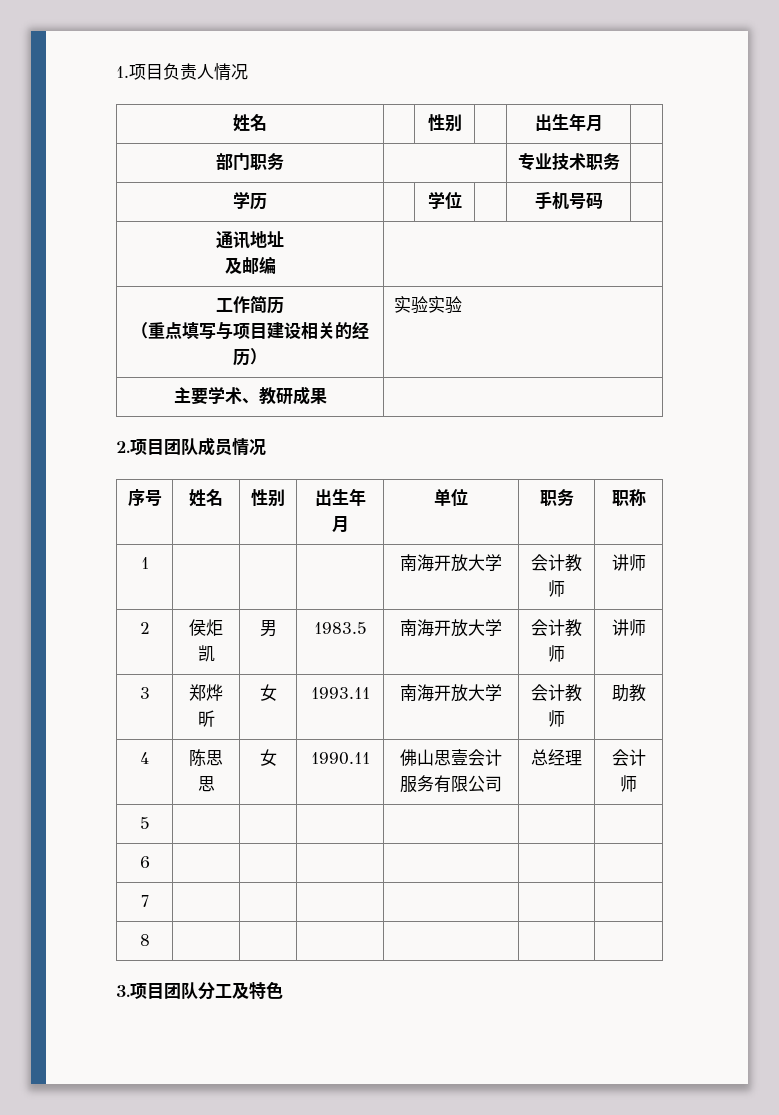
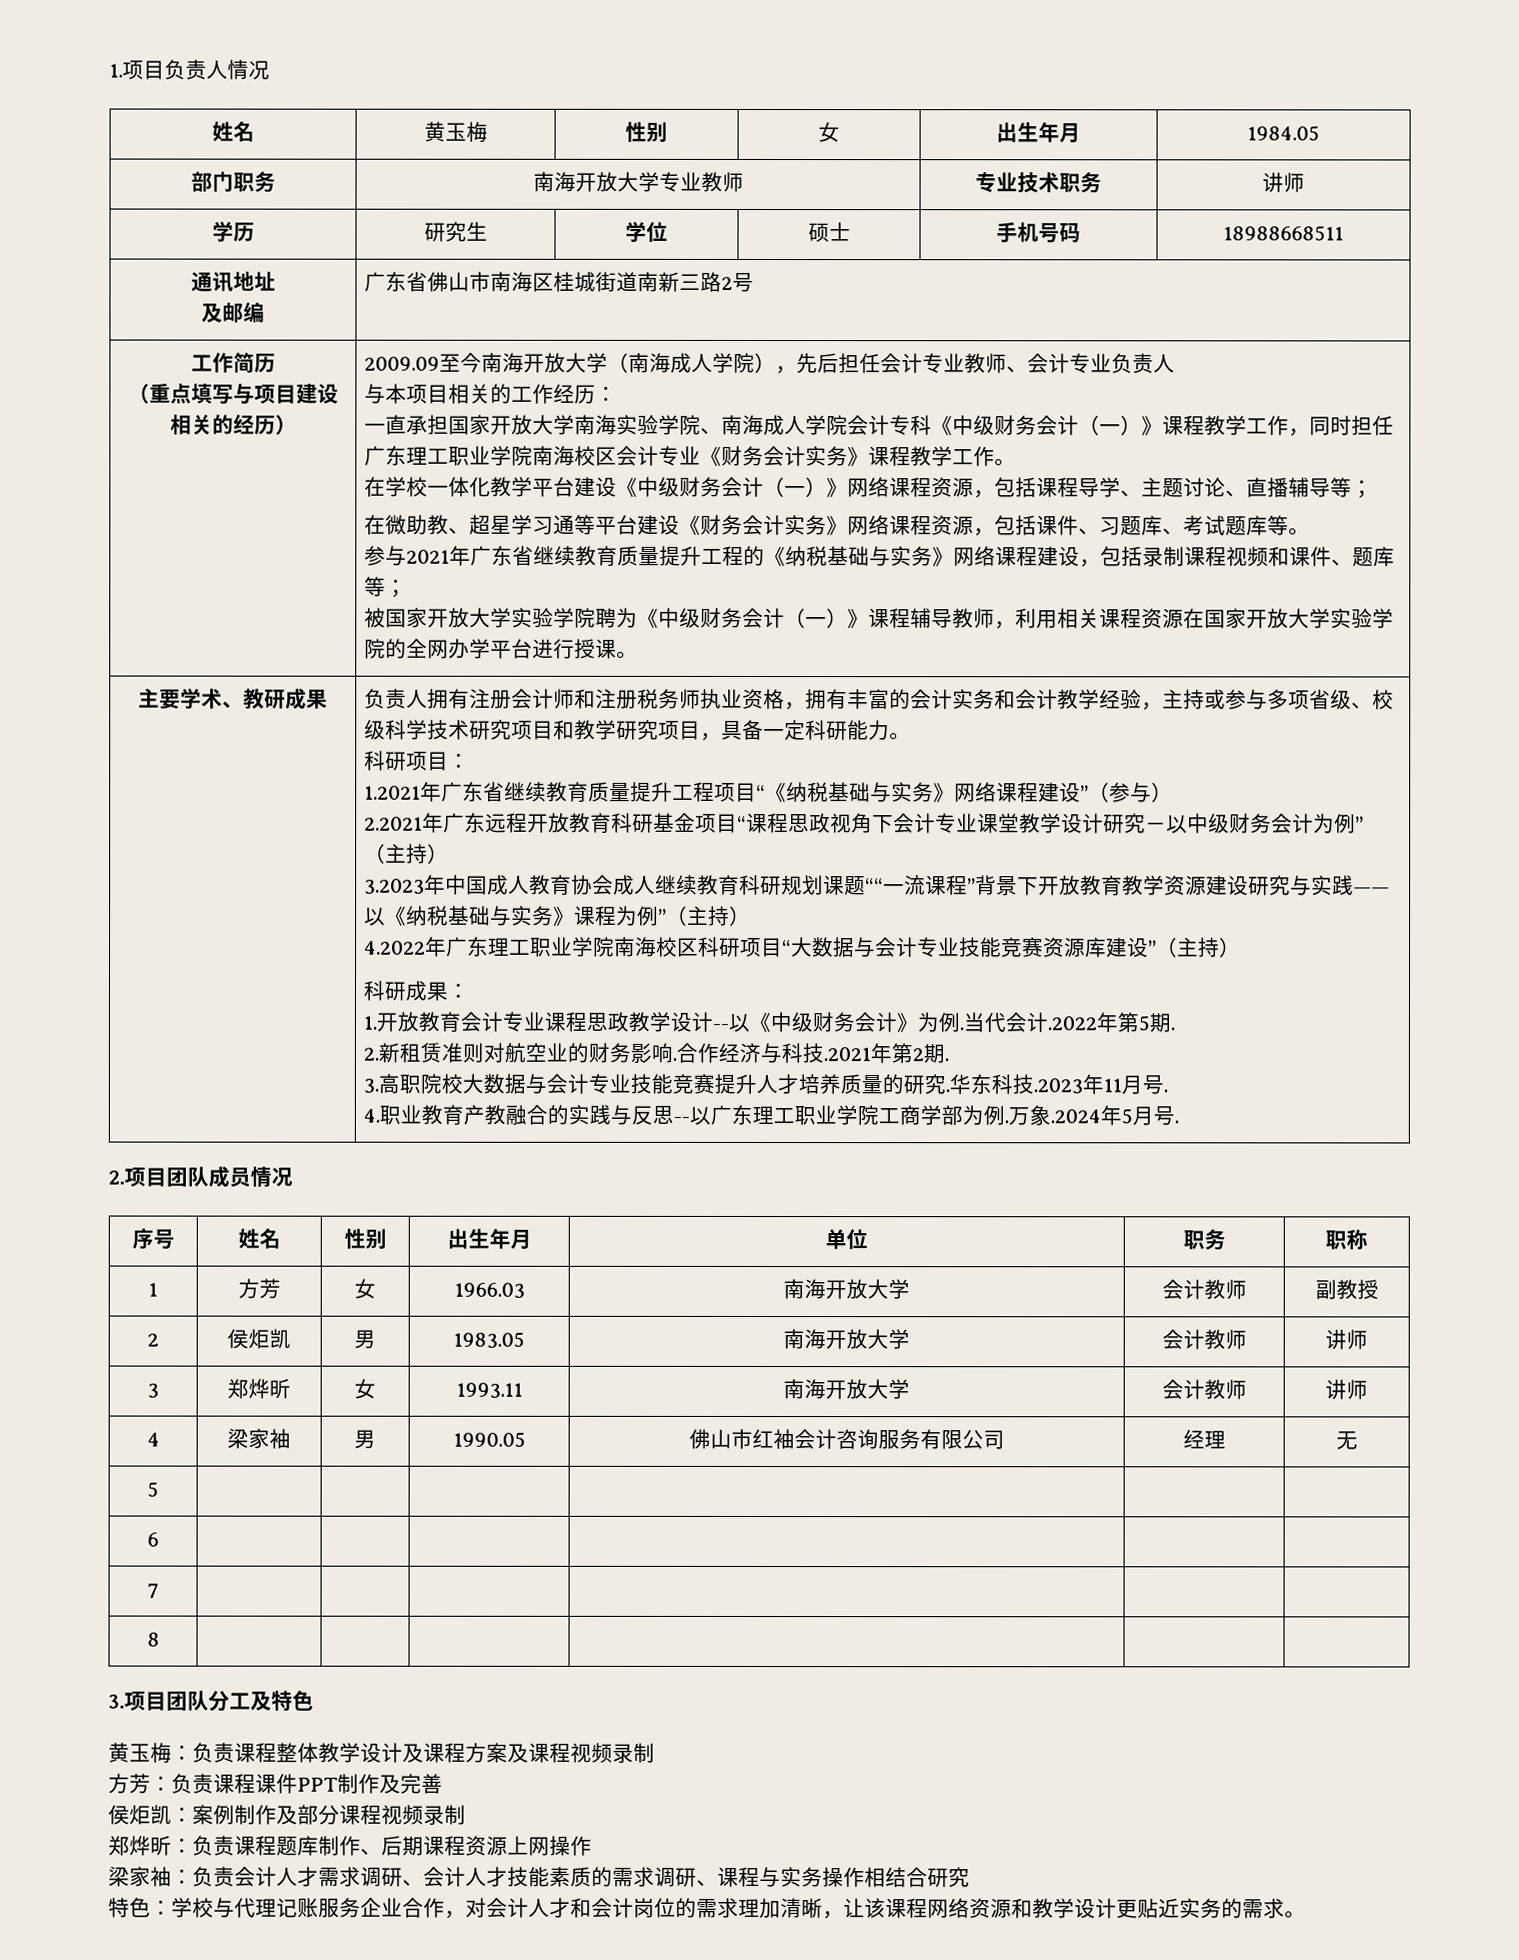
- 姓名 | | 性别 | | 出生年月 |
+ 姓名 | 黄玉梅 | 性别 | 女 | 出生年月 | 1984.05
- 部门职务 | | 专业技术职务 |
+ 部门职务 | 南海开放大学专业教师 | 专业技术职务 | 讲师
- 学历 | | 学位 | | 手机号码 |
+ 学历 | 研究生 | 学位 | 硕士 | 手机号码 | 18988668511
  通讯地址
- 及邮编 |
+ 及邮编 | 广东省佛山市南海区桂城街道南新三路2号
- 实验实验
+ 2009.09至今南海开放大学（南海成人学院），先后担任会计专业教师、会计专业负责人
+ 与本项目相关的工作经历：
+ 一直承担国家开放大学南海实验学院、南海成人学院会计专科《中级财务会计（一）》课程教学工作，同时担任广东理工职业学院南海校区会计专业《财务会计实务》课程教学工作。
+ 在学校一体化教学平台建设《中级财务会计（一）》网络课程资源，包括课程导学、主题讨论、直播辅导等；
+ 在微助教、超星学习通等平台建设《财务会计实务》网络课程资源，包括课件、习题库、考试题库等。
+ 参与2021年广东省继续教育质量提升工程的《纳税基础与实务》网络课程建设，包括录制课程视频和课件、题库等；
+ 被国家开放大学实验学院聘为《中级财务会计（一）》课程辅导教师，利用相关课程资源在国家开放大学实验学院的全网办学平台进行授课。
+ 负责人拥有注册会计师和注册税务师执业资格，拥有丰富的会计实务和会计教学经验，主持或参与多项省级、校级科学技术研究项目和教学研究项目，具备一定科研能力。
+ 科研项目：
+ 1.2021年广东省继续教育质量提升工程项目“《纳税基础与实务》网络课程建设”（参与）
+ 2.2021年广东远程开放教育科研基金项目“课程思政视角下会计专业课堂教学设计研究－以中级财务会计为例”（主持）
+ 3.2023年中国成人教育协会成人继续教育科研规划课题““一流课程”背景下开放教育教学资源建设研究与实践——以《纳税基础与实务》课程为例”（主持）
+ 4.2022年广东理工职业学院南海校区科研项目“大数据与会计专业技能竞赛资源库建设”（主持）
+ 科研成果：
+ 1.开放教育会计专业课程思政教学设计--以《中级财务会计》为例.当代会计.2022年第5期.
+ 2.新租赁准则对航空业的财务影响.合作经济与科技.2021年第2期.
+ 3.高职院校大数据与会计专业技能竞赛提升人才培养质量的研究.华东科技.2023年11月号.
+ 4.职业教育产教融合的实践与反思--以广东理工职业学院工商学部为例.万象.2024年5月号.
- 1 | | | | 南海开放大学 | 会计教师 | 讲师
+ 1 | 方芳 | 女 | 1966.03 | 南海开放大学 | 会计教师 | 副教授
- 2 | 侯炬凯 | 男 | 1983.5 | 南海开放大学 | 会计教师 | 讲师
+ 2 | 侯炬凯 | 男 | 1983.05 | 南海开放大学 | 会计教师 | 讲师
- 3 | 郑烨昕 | 女 | 1993.11 | 南海开放大学 | 会计教师 | 助教
+ 3 | 郑烨昕 | 女 | 1993.11 | 南海开放大学 | 会计教师 | 讲师
- 4 | 陈思思 | 女 | 1990.11 | 佛山思壹会计服务有限公司 | 总经理 | 会计师
+ 4 | 梁家袖 | 男 | 1990.05 | 佛山市红袖会计咨询服务有限公司 | 经理 | 无
+ 黄玉梅：负责课程整体教学设计及课程方案及课程视频录制
+ 方芳：负责课程课件PPT制作及完善
+ 侯炬凯：案例制作及部分课程视频录制
+ 郑烨昕：负责课程题库制作、后期课程资源上网操作
+ 梁家袖：负责会计人才需求调研、会计人才技能素质的需求调研、课程与实务操作相结合研究
+ 特色：学校与代理记账服务企业合作，对会计人才和会计岗位的需求理加清晰，让该课程网络资源和教学设计更贴近实务的需求。

